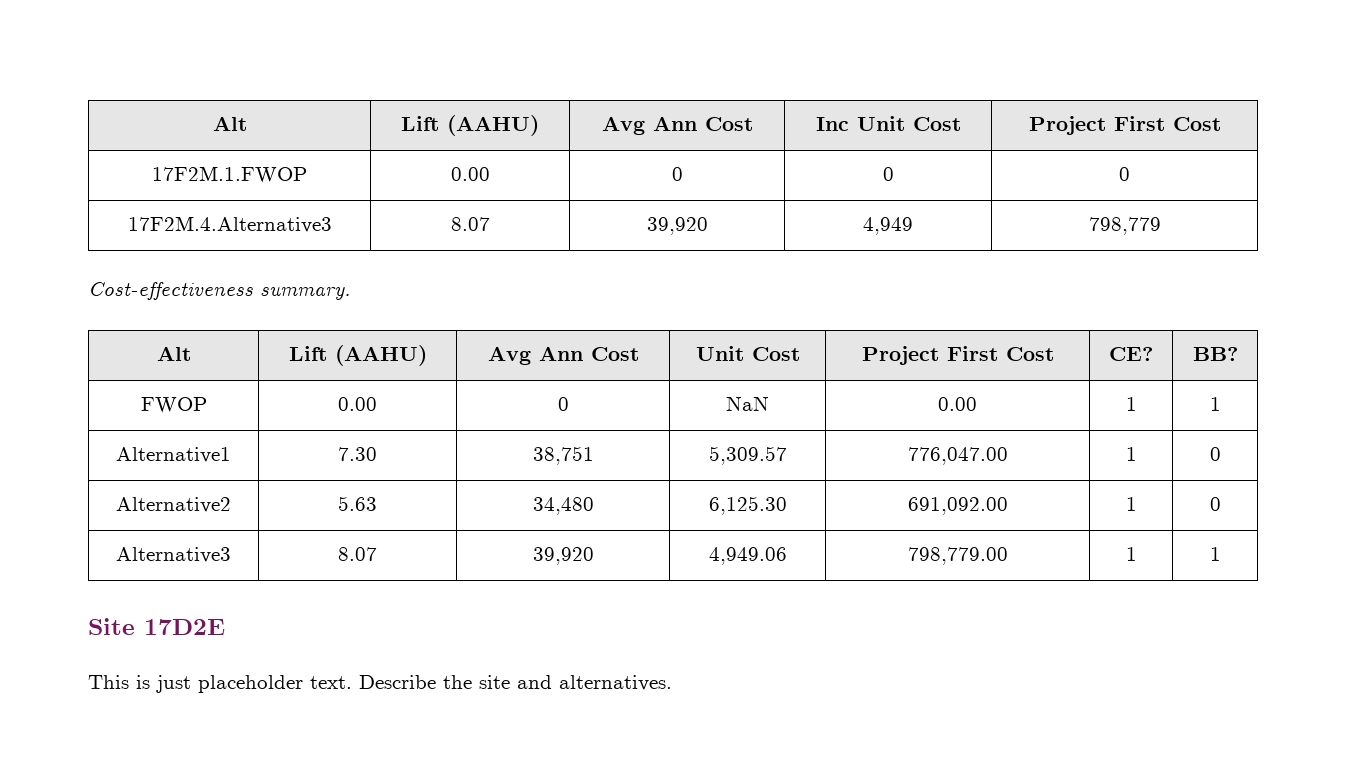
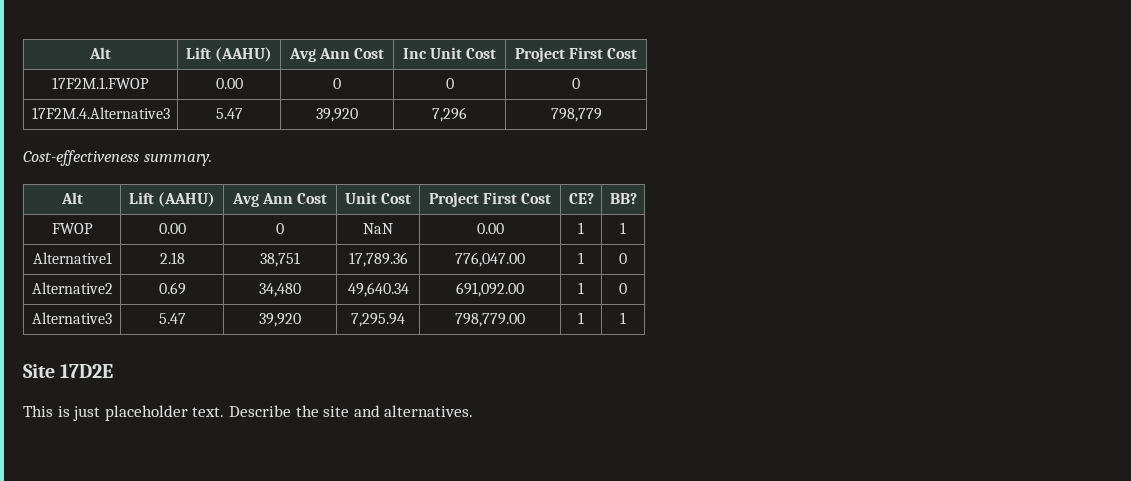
- 17F2M.4.Alternative3 | 8.07 | 39,920 | 4,949 | 798,779
+ 17F2M.4.Alternative3 | 5.47 | 39,920 | 7,296 | 798,779
- Alternative1 | 7.30 | 38,751 | 5,309.57 | 776,047.00 | 1 | 0
+ Alternative1 | 2.18 | 38,751 | 17,789.36 | 776,047.00 | 1 | 0
- Alternative2 | 5.63 | 34,480 | 6,125.30 | 691,092.00 | 1 | 0
+ Alternative2 | 0.69 | 34,480 | 49,640.34 | 691,092.00 | 1 | 0
- Alternative3 | 8.07 | 39,920 | 4,949.06 | 798,779.00 | 1 | 1
+ Alternative3 | 5.47 | 39,920 | 7,295.94 | 798,779.00 | 1 | 1

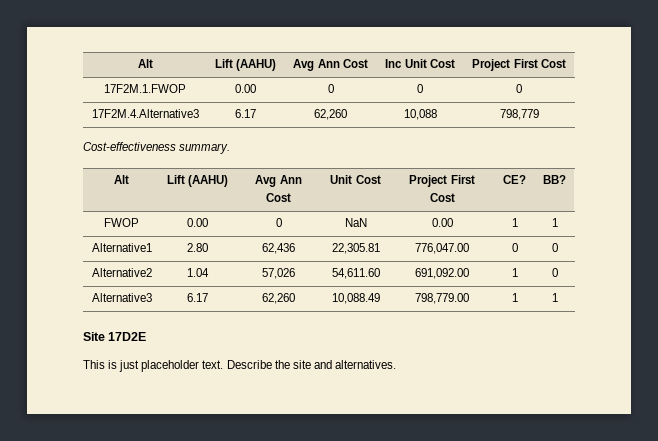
- 17F2M.4.Alternative3 | 5.47 | 39,920 | 7,296 | 798,779
+ 17F2M.4.Alternative3 | 6.17 | 62,260 | 10,088 | 798,779
- Alternative1 | 2.18 | 38,751 | 17,789.36 | 776,047.00 | 1 | 0
+ Alternative1 | 2.80 | 62,436 | 22,305.81 | 776,047.00 | 0 | 0
- Alternative2 | 0.69 | 34,480 | 49,640.34 | 691,092.00 | 1 | 0
+ Alternative2 | 1.04 | 57,026 | 54,611.60 | 691,092.00 | 1 | 0
- Alternative3 | 5.47 | 39,920 | 7,295.94 | 798,779.00 | 1 | 1
+ Alternative3 | 6.17 | 62,260 | 10,088.49 | 798,779.00 | 1 | 1

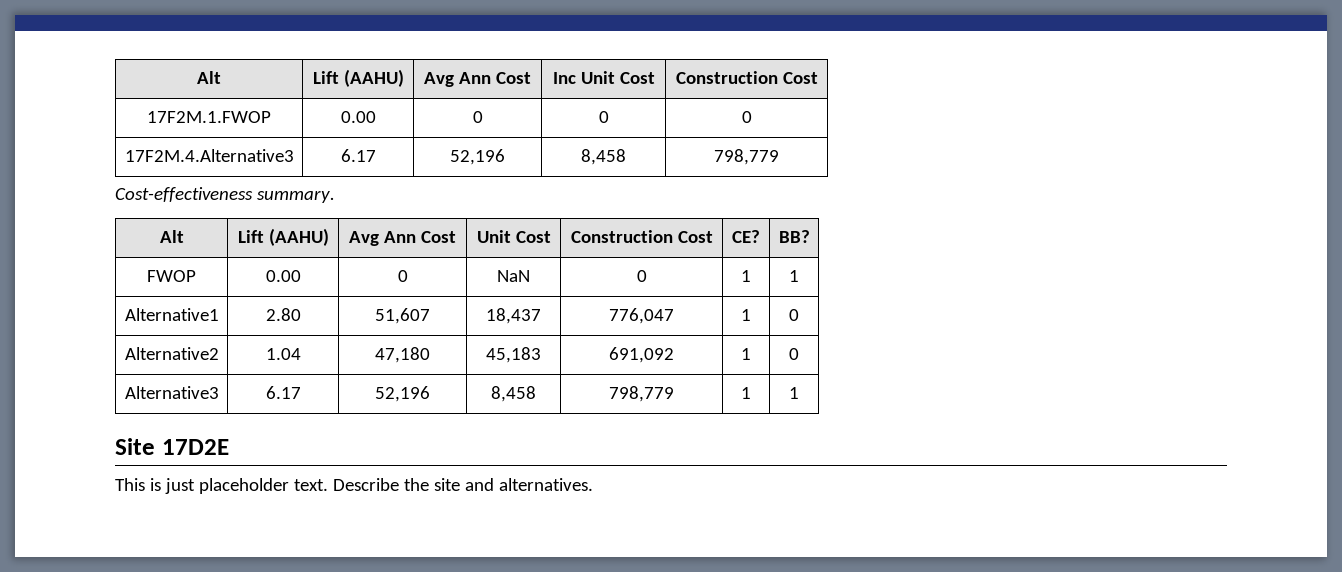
- Alt | Lift (AAHU) | Avg Ann Cost | Inc Unit Cost | Project First Cost
+ Alt | Lift (AAHU) | Avg Ann Cost | Inc Unit Cost | Construction Cost
- 17F2M.4.Alternative3 | 6.17 | 62,260 | 10,088 | 798,779
+ 17F2M.4.Alternative3 | 6.17 | 52,196 | 8,458 | 798,779
- Alt | Lift (AAHU) | Avg Ann Cost | Unit Cost | Project First Cost | CE? | BB?
+ Alt | Lift (AAHU) | Avg Ann Cost | Unit Cost | Construction Cost | CE? | BB?
- FWOP | 0.00 | 0 | NaN | 0.00 | 1 | 1
+ FWOP | 0.00 | 0 | NaN | 0 | 1 | 1
- Alternative1 | 2.80 | 62,436 | 22,305.81 | 776,047.00 | 0 | 0
+ Alternative1 | 2.80 | 51,607 | 18,437 | 776,047 | 1 | 0
- Alternative2 | 1.04 | 57,026 | 54,611.60 | 691,092.00 | 1 | 0
+ Alternative2 | 1.04 | 47,180 | 45,183 | 691,092 | 1 | 0
- Alternative3 | 6.17 | 62,260 | 10,088.49 | 798,779.00 | 1 | 1
+ Alternative3 | 6.17 | 52,196 | 8,458 | 798,779 | 1 | 1

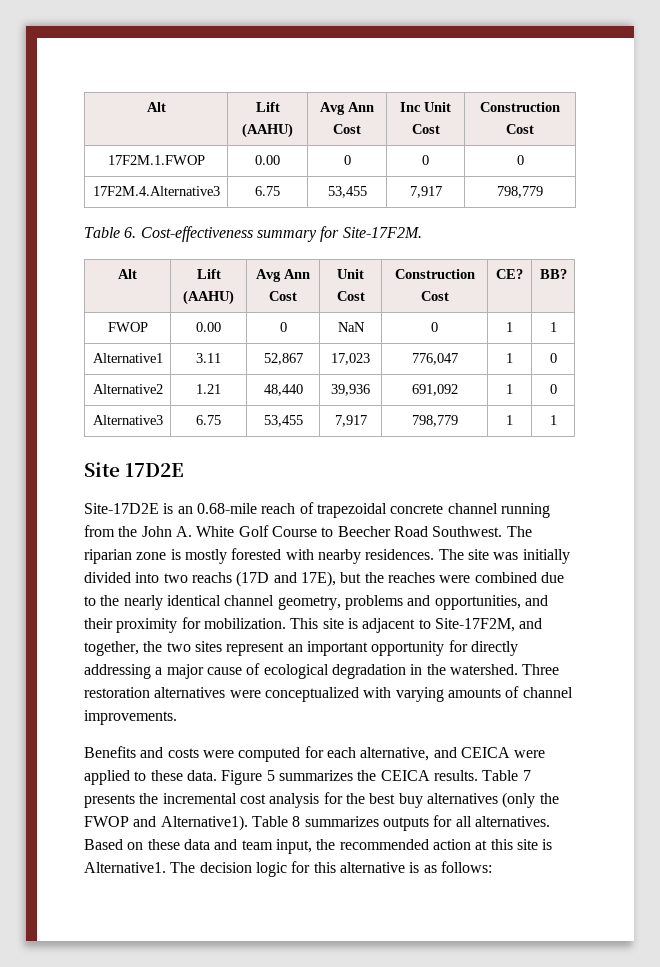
- 17F2M.4.Alternative3 | 6.17 | 52,196 | 8,458 | 798,779
- Cost-effectiveness summary.
+ 17F2M.4.Alternative3 | 6.75 | 53,455 | 7,917 | 798,779
+ Table 6. Cost-effectiveness summary for Site-17F2M.
- Alternative1 | 2.80 | 51,607 | 18,437 | 776,047 | 1 | 0
+ Alternative1 | 3.11 | 52,867 | 17,023 | 776,047 | 1 | 0
- Alternative2 | 1.04 | 47,180 | 45,183 | 691,092 | 1 | 0
+ Alternative2 | 1.21 | 48,440 | 39,936 | 691,092 | 1 | 0
- Alternative3 | 6.17 | 52,196 | 8,458 | 798,779 | 1 | 1
+ Alternative3 | 6.75 | 53,455 | 7,917 | 798,779 | 1 | 1
- This is just placeholder text. Describe the site and alternatives.
+ Site-17D2E is an 0.68-mile reach of trapezoidal concrete channel running from the John A. White Golf Course to Beecher Road Southwest. The riparian zone is mostly forested with nearby residences. The site was initially divided into two reachs (17D and 17E), but the reaches were combined due to the nearly identical channel geometry, problems and opportunities, and their proximity for mobilization. This site is adjacent to Site-17F2M, and together, the two sites represent an important opportunity for directly addressing a major cause of ecological degradation in the watershed. Three restoration alternatives were conceptualized with varying amounts of channel improvements.
+ Benefits and costs were computed for each alternative, and CEICA were applied to these data. Figure 5 summarizes the CEICA results. Table 7 presents the incremental cost analysis for the best buy alternatives (only the FWOP and Alternative1). Table 8 summarizes outputs for all alternatives. Based on these data and team input, the recommended action at this site is Alternative1. The decision logic for this alternative is as follows:

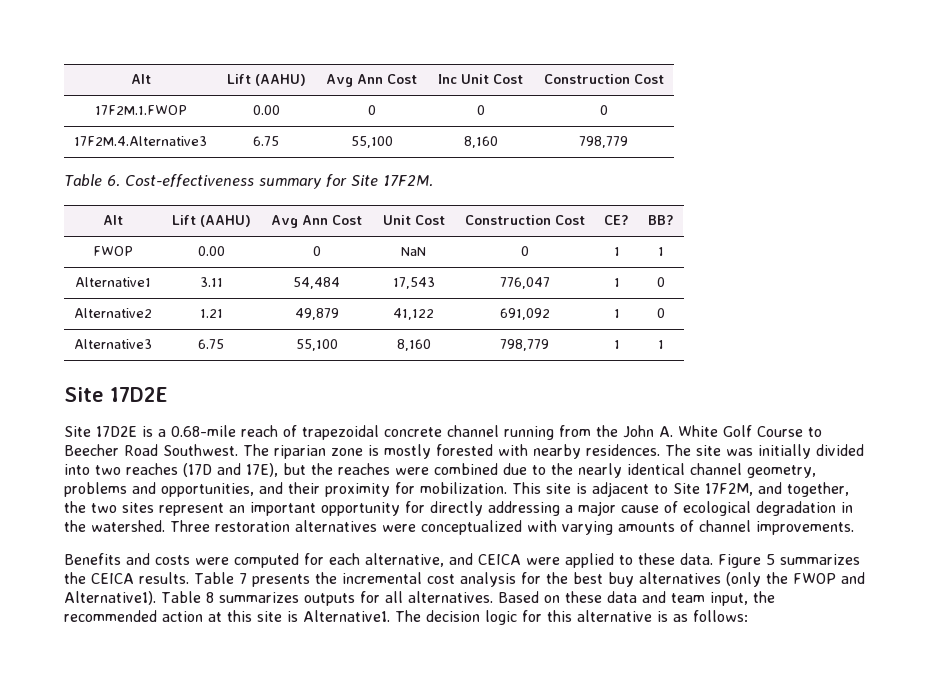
- 17F2M.4.Alternative3 | 6.75 | 53,455 | 7,917 | 798,779
+ 17F2M.4.Alternative3 | 6.75 | 55,100 | 8,160 | 798,779
- Table 6. Cost-effectiveness summary for Site-17F2M.
+ Table 6. Cost-effectiveness summary for Site 17F2M.
- Alternative1 | 3.11 | 52,867 | 17,023 | 776,047 | 1 | 0
+ Alternative1 | 3.11 | 54,484 | 17,543 | 776,047 | 1 | 0
- Alternative2 | 1.21 | 48,440 | 39,936 | 691,092 | 1 | 0
+ Alternative2 | 1.21 | 49,879 | 41,122 | 691,092 | 1 | 0
- Alternative3 | 6.75 | 53,455 | 7,917 | 798,779 | 1 | 1
+ Alternative3 | 6.75 | 55,100 | 8,160 | 798,779 | 1 | 1
- Site-17D2E is an 0.68-mile reach of trapezoidal concrete channel running from the John A. White Golf Course to Beecher Road Southwest.
+ Site 17D2E is a 0.68-mile reach of trapezoidal concrete channel running from the John A. White Golf Course to Beecher Road Southwest.
- The site was initially divided into two reachs (17D and 17E), but the reaches were combined due to the nearly identical channel geometry, problems and opportunities, and their proximity for mobilization.
+ The site was initially divided into two reaches (17D and 17E), but the reaches were combined due to the nearly identical channel geometry, problems and opportunities, and their proximity for mobilization.
- This site is adjacent to Site-17F2M, and together, the two sites represent an important opportunity for directly addressing a major cause of ecological degradation in the watershed.
+ This site is adjacent to Site 17F2M, and together, the two sites represent an important opportunity for directly addressing a major cause of ecological degradation in the watershed.

